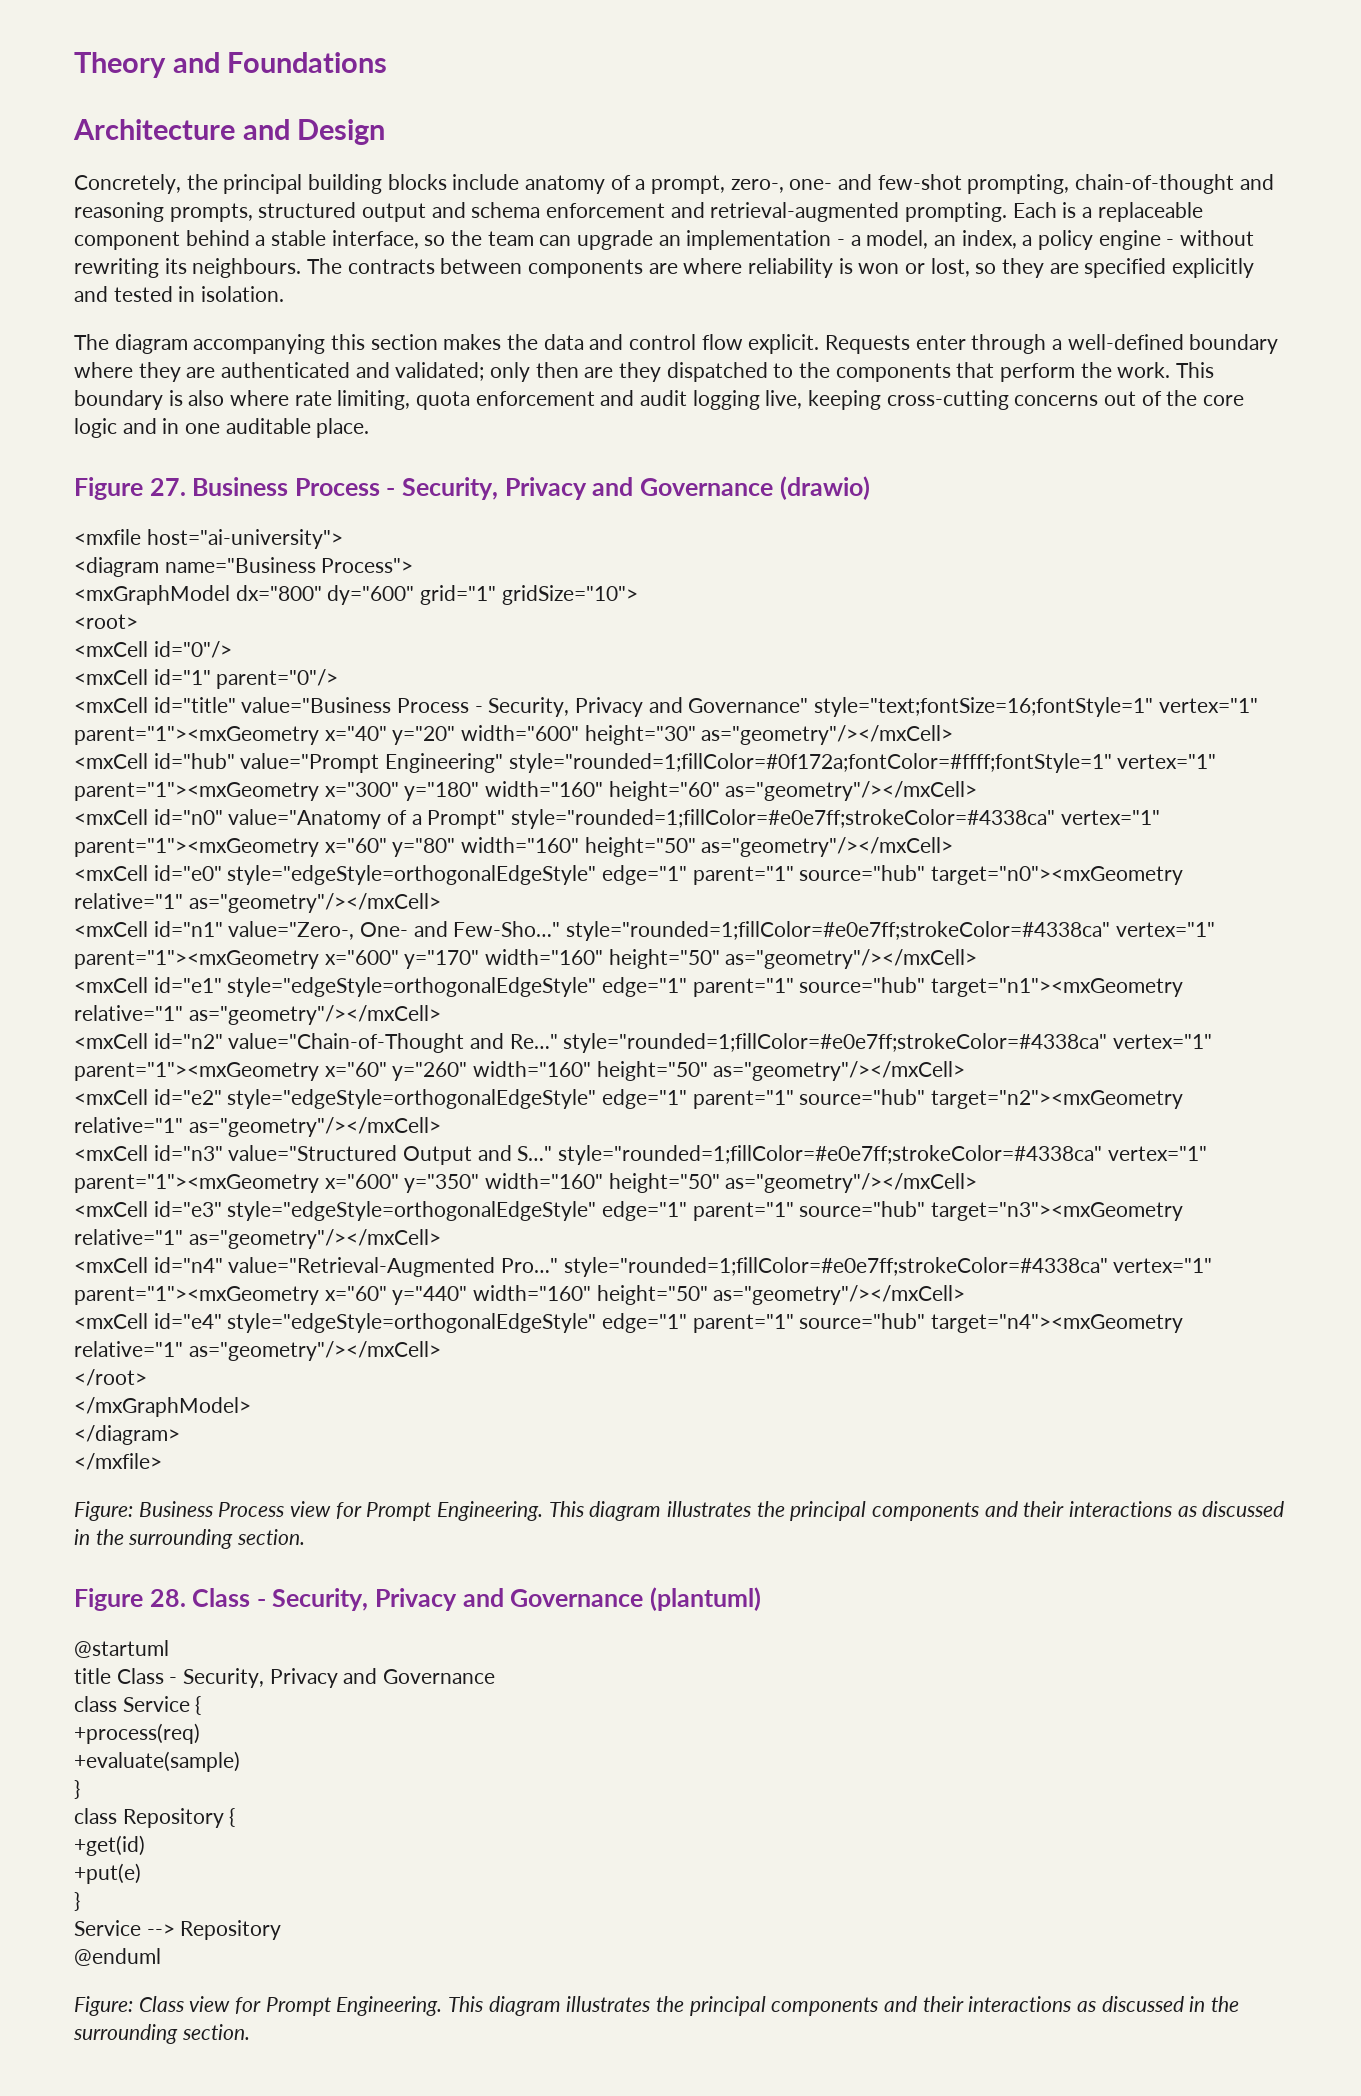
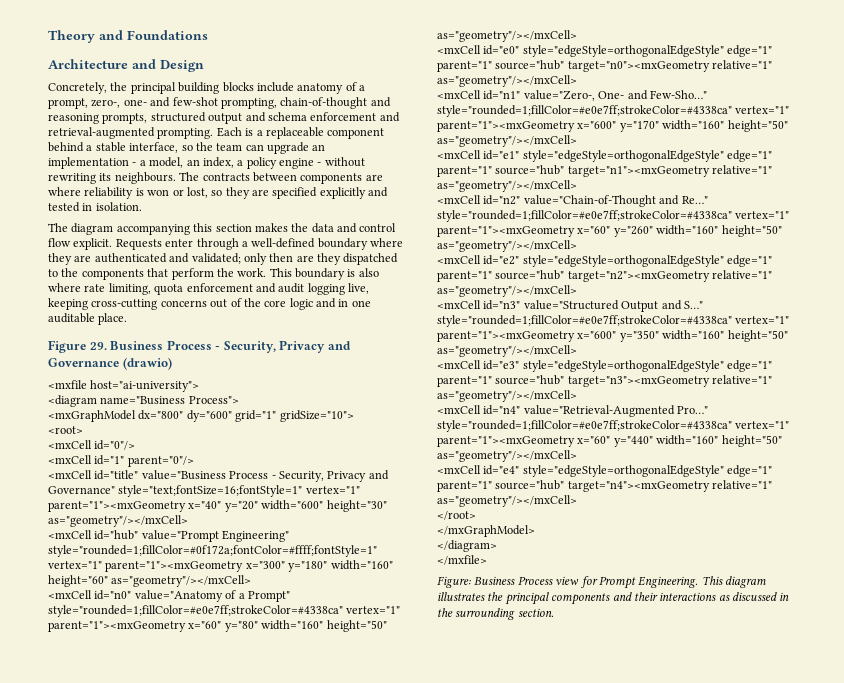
- Figure 27. Business Process - Security, Privacy and Governance (drawio)
+ Figure 29. Business Process - Security, Privacy and Governance (drawio)
- Figure 28. Class - Security, Privacy and Governance (plantuml)
- @startuml
- title Class - Security, Privacy and Governance
- class Service {
- +process(req)
- +evaluate(sample)
- }
- class Repository {
- +get(id)
- +put(e)
- }
- Service --> Repository
- @enduml
- Figure: Class view for Prompt Engineering. This diagram illustrates the principal components and their interactions as discussed in the surrounding section.

